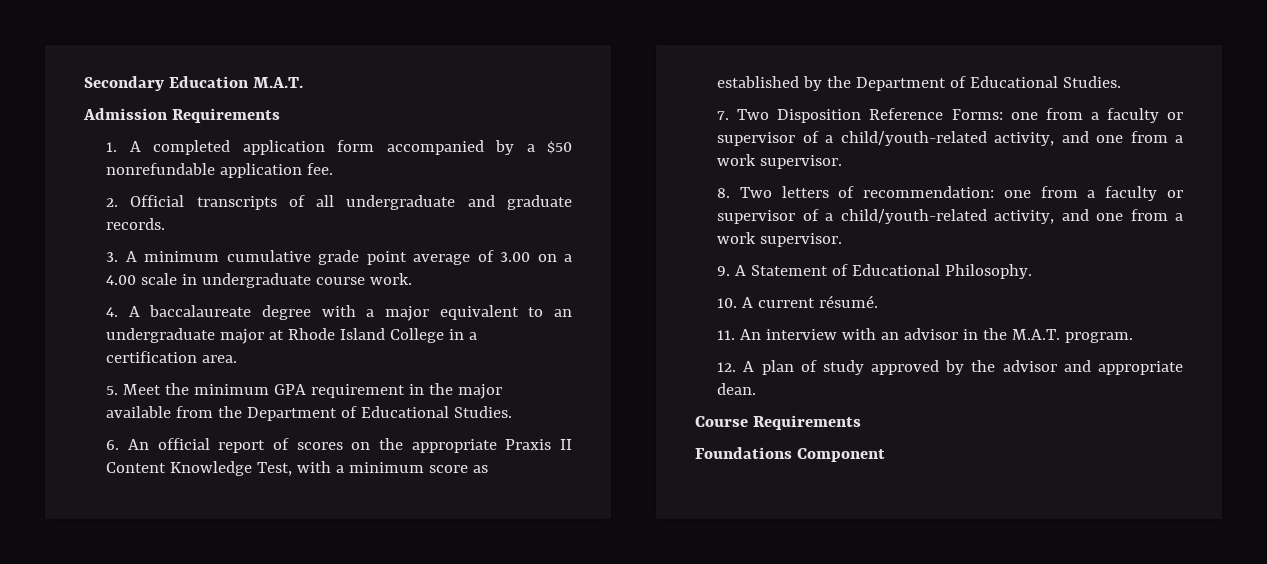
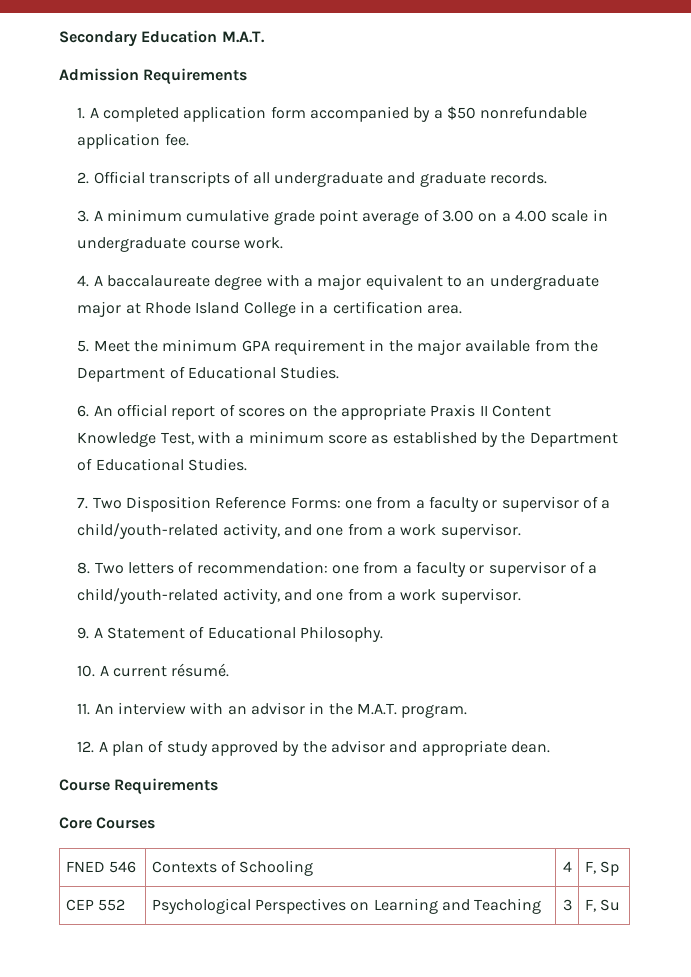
- Foundations Component
+ Core Courses
+ FNED 546 | Contexts of Schooling | 4 | F, Sp
+ CEP 552 | Psychological Perspectives on Learning and Teaching | 3 | F, Su

